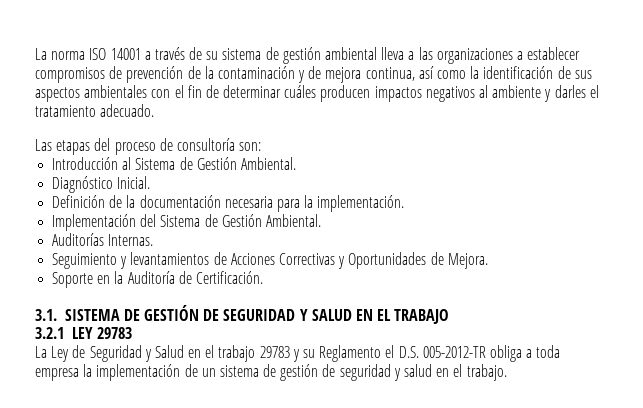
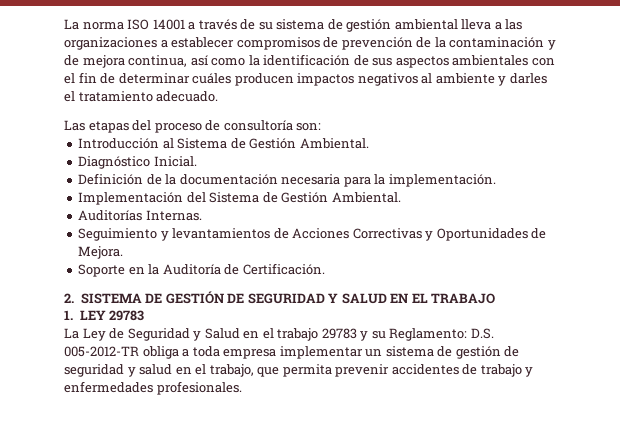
- 3.1. SISTEMA DE GESTIÓN DE SEGURIDAD Y SALUD EN EL TRABAJO
+ 2. SISTEMA DE GESTIÓN DE SEGURIDAD Y SALUD EN EL TRABAJO
- 3.2.1 LEY 29783
+ 1. LEY 29783
- La Ley de Seguridad y Salud en el trabajo 29783 y su Reglamento el D.S. 005-2012-TR obliga a toda empresa la implementación de un sistema de gestión de seguridad y salud en el trabajo.
+ La Ley de Seguridad y Salud en el trabajo 29783 y su Reglamento: D.S. 005-2012-TR obliga a toda empresa implementar un sistema de gestión de seguridad y salud en el trabajo, que permita prevenir accidentes de trabajo y enfermedades profesionales.

